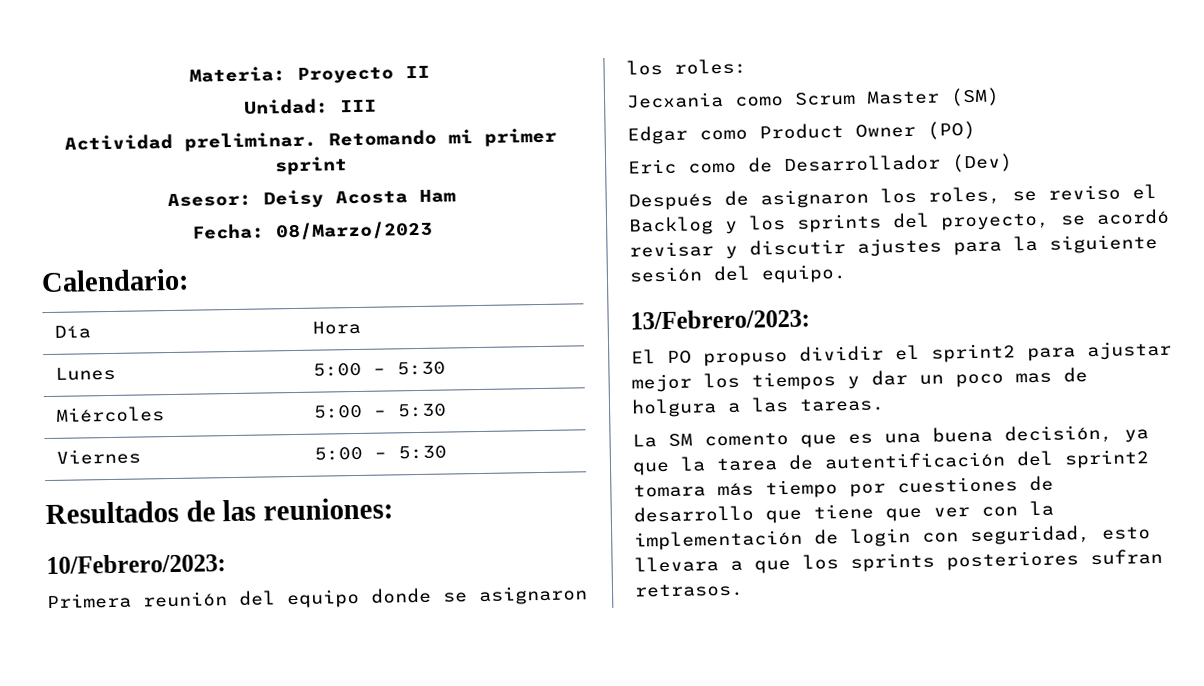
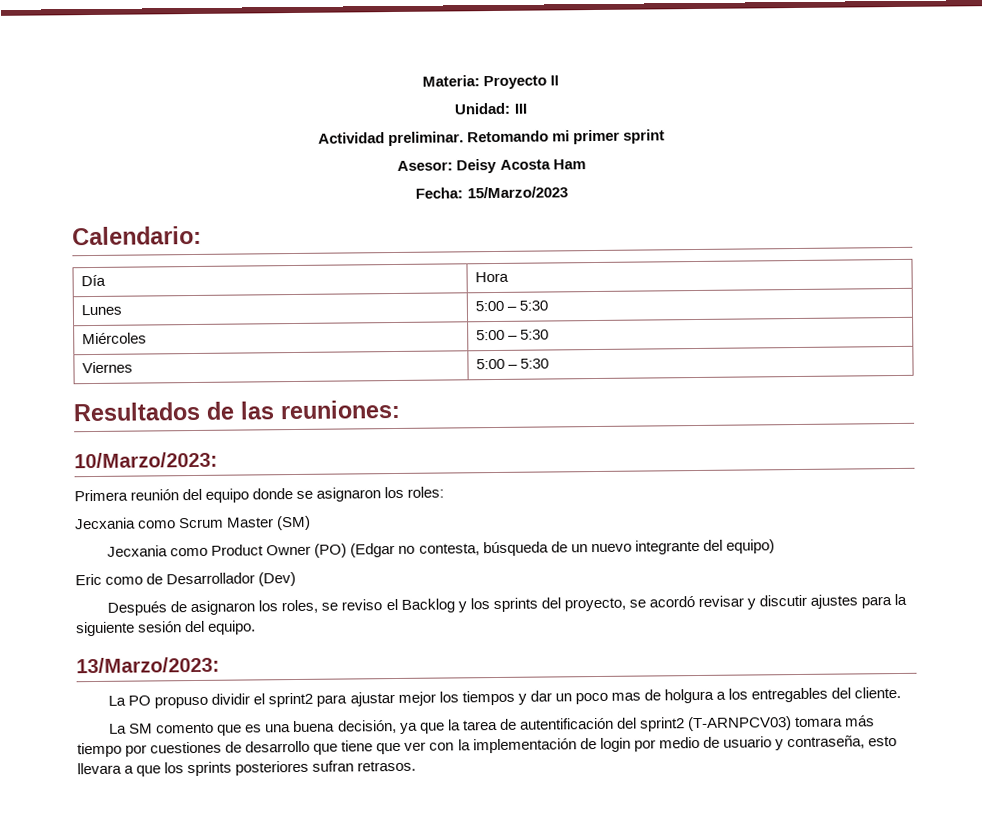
- Fecha: 08/Marzo/2023
+ Fecha: 15/Marzo/2023
- 10/Febrero/2023:
+ 10/Marzo/2023:
- Edgar como Product Owner (PO)
+ Jecxania como Product Owner (PO) (Edgar no contesta, búsqueda de un nuevo integrante del equipo)
- 13/Febrero/2023:
- El PO propuso dividir el sprint2 para ajustar mejor los tiempos y dar un poco mas de holgura a las tareas.
+ 13/Marzo/2023:
+ La PO propuso dividir el sprint2 para ajustar mejor los tiempos y dar un poco mas de holgura a los entregables del cliente.
- La SM comento que es una buena decisión, ya que la tarea de autentificación del sprint2 tomara más tiempo por cuestiones de desarrollo que tiene que ver con la implementación de login con seguridad, esto llevara a que los sprints posteriores sufran retrasos.
+ La SM comento que es una buena decisión, ya que la tarea de autentificación del sprint2 (T-ARNPCV03) tomara más tiempo por cuestiones de desarrollo que tiene que ver con la implementación de login por medio de usuario y contraseña, esto llevara a que los sprints posteriores sufran retrasos.

